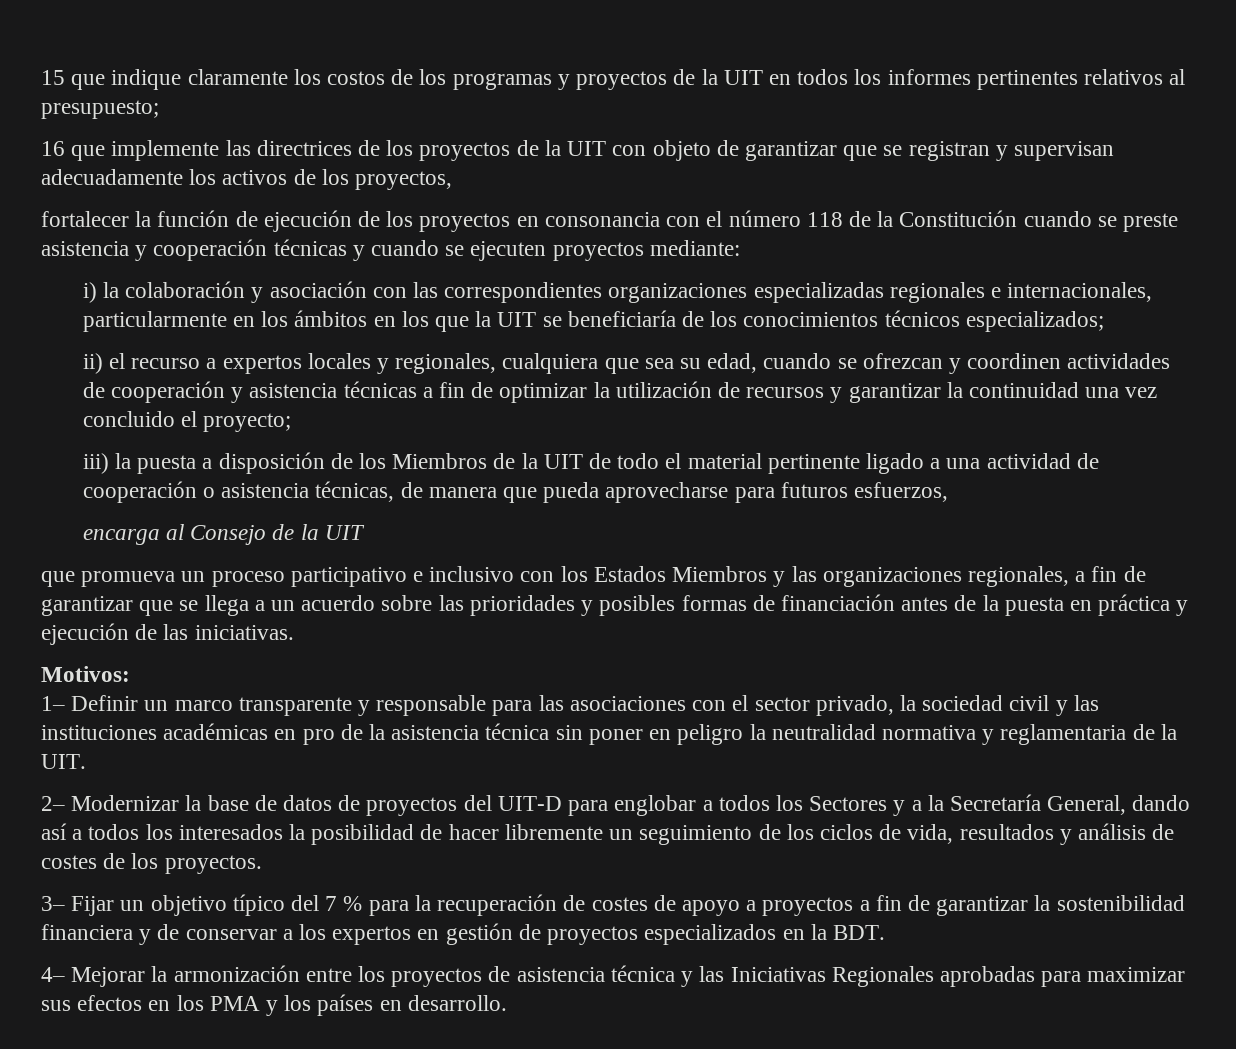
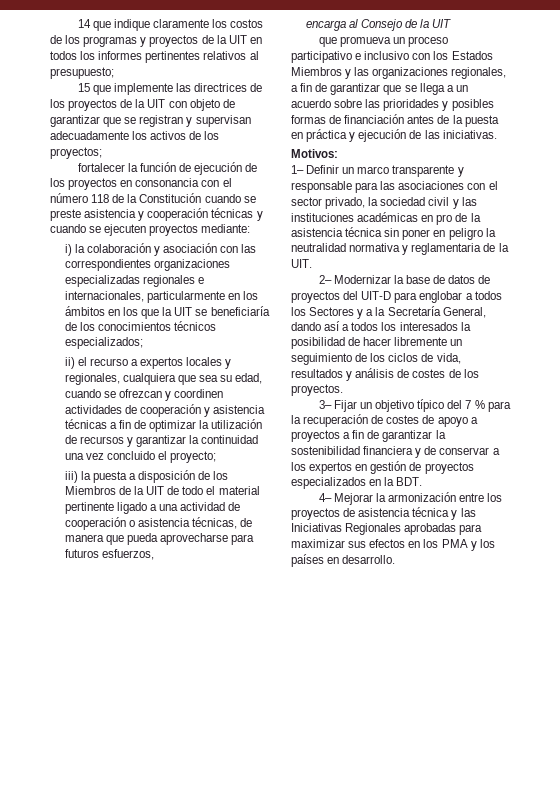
- 15 que indique claramente los costos de los programas y proyectos de la UIT en todos los informes pertinentes relativos al presupuesto;
+ 14 que indique claramente los costos de los programas y proyectos de la UIT en todos los informes pertinentes relativos al presupuesto;
- 16 que implemente las directrices de los proyectos de la UIT con objeto de garantizar que se registran y supervisan adecuadamente los activos de los proyectos,
+ 15 que implemente las directrices de los proyectos de la UIT con objeto de garantizar que se registran y supervisan adecuadamente los activos de los proyectos;

